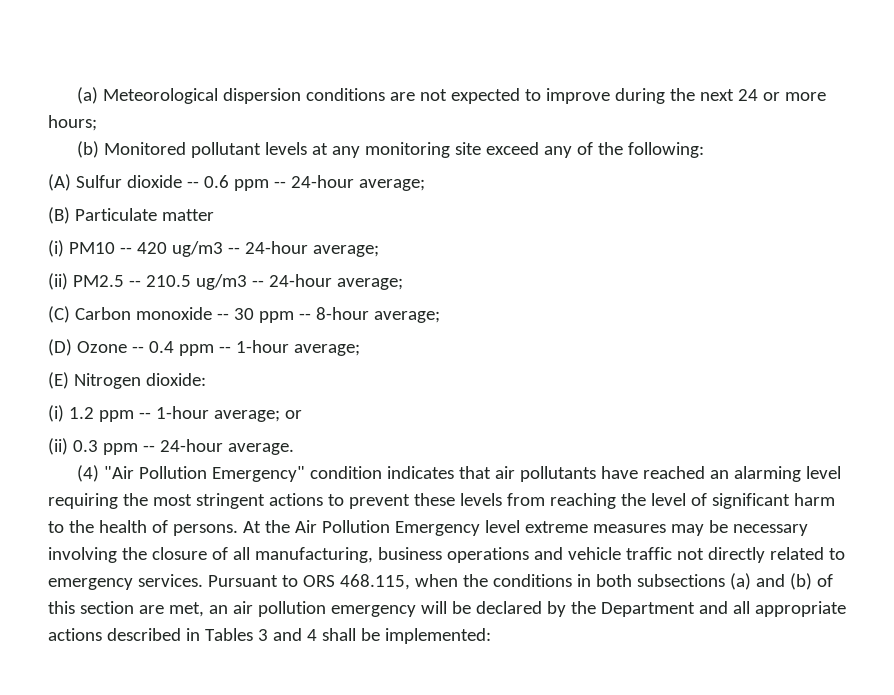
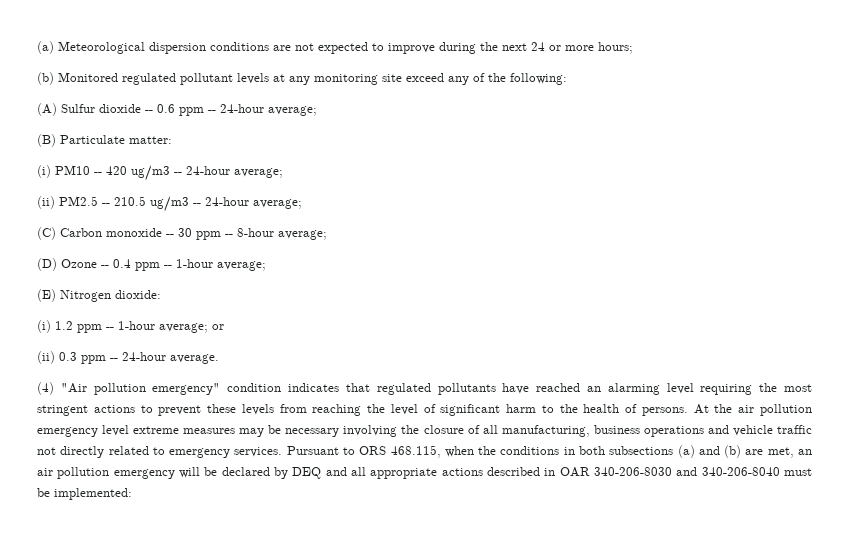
- (b) Monitored pollutant levels at any monitoring site exceed any of the following:
+ (b) Monitored regulated pollutant levels at any monitoring site exceed any of the following:
- (B) Particulate matter
+ (B) Particulate matter:
- (4) "Air Pollution Emergency" condition indicates that air pollutants have reached an alarming level requiring the most stringent actions to prevent these levels from reaching the level of significant harm to the health of persons.
+ (4) "Air pollution emergency" condition indicates that regulated pollutants have reached an alarming level requiring the most stringent actions to prevent these levels from reaching the level of significant harm to the health of persons.
- At the Air Pollution Emergency level extreme measures may be necessary involving the closure of all manufacturing, business operations and vehicle traffic not directly related to emergency services.
+ At the air pollution emergency level extreme measures may be necessary involving the closure of all manufacturing, business operations and vehicle traffic not directly related to emergency services.
- Pursuant to ORS 468.115, when the conditions in both subsections (a) and (b) of this section are met, an air pollution emergency will be declared by the Department and all appropriate actions described in Tables 3 and 4 shall be implemented:
+ Pursuant to ORS 468.115, when the conditions in both subsections (a) and (b) are met, an air pollution emergency will be declared by DEQ and all appropriate actions described in OAR 340-206-8030 and 340-206-8040 must be implemented:

